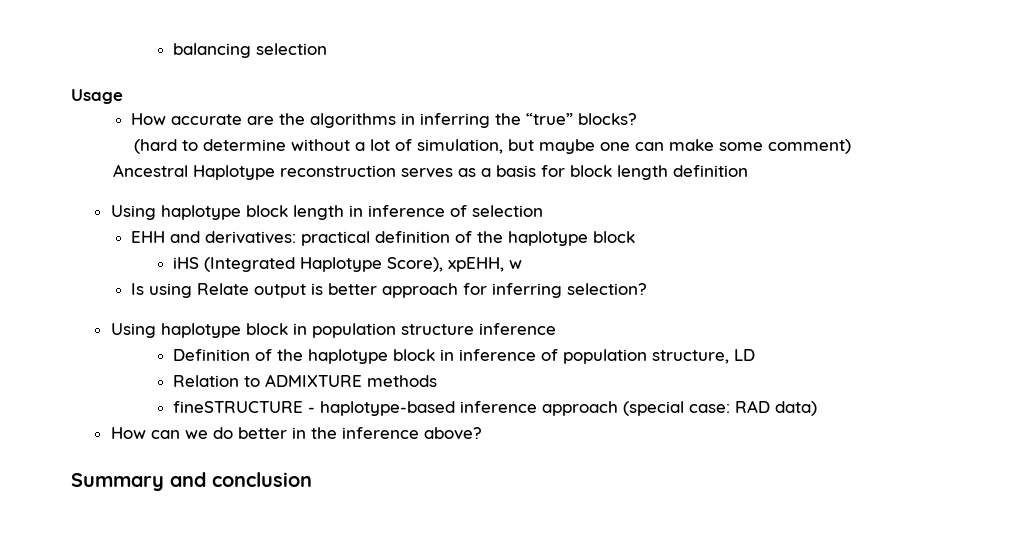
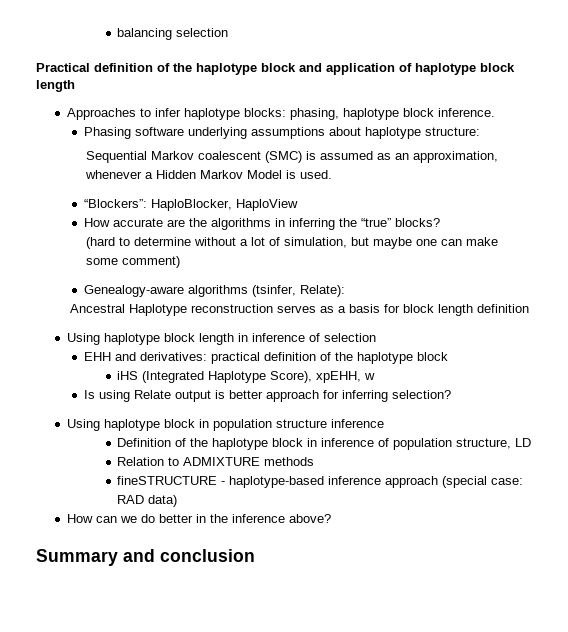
- Usage
+ Practical definition of the haplotype block and application of haplotype block length
+ Approaches to infer haplotype blocks: phasing, haplotype block inference.
+ Phasing software underlying assumptions about haplotype structure:
+ Sequential Markov coalescent (SMC) is assumed as an approximation, whenever a Hidden Markov Model is used.
+ “Blockers”: HaploBlocker, HaploView
+ Genealogy-aware algorithms (tsinfer, Relate):

